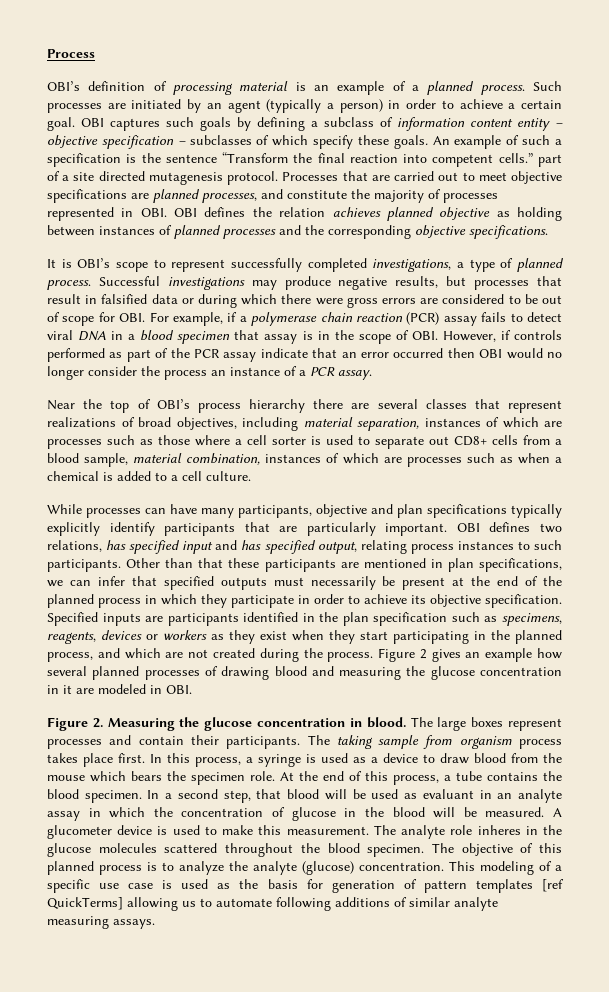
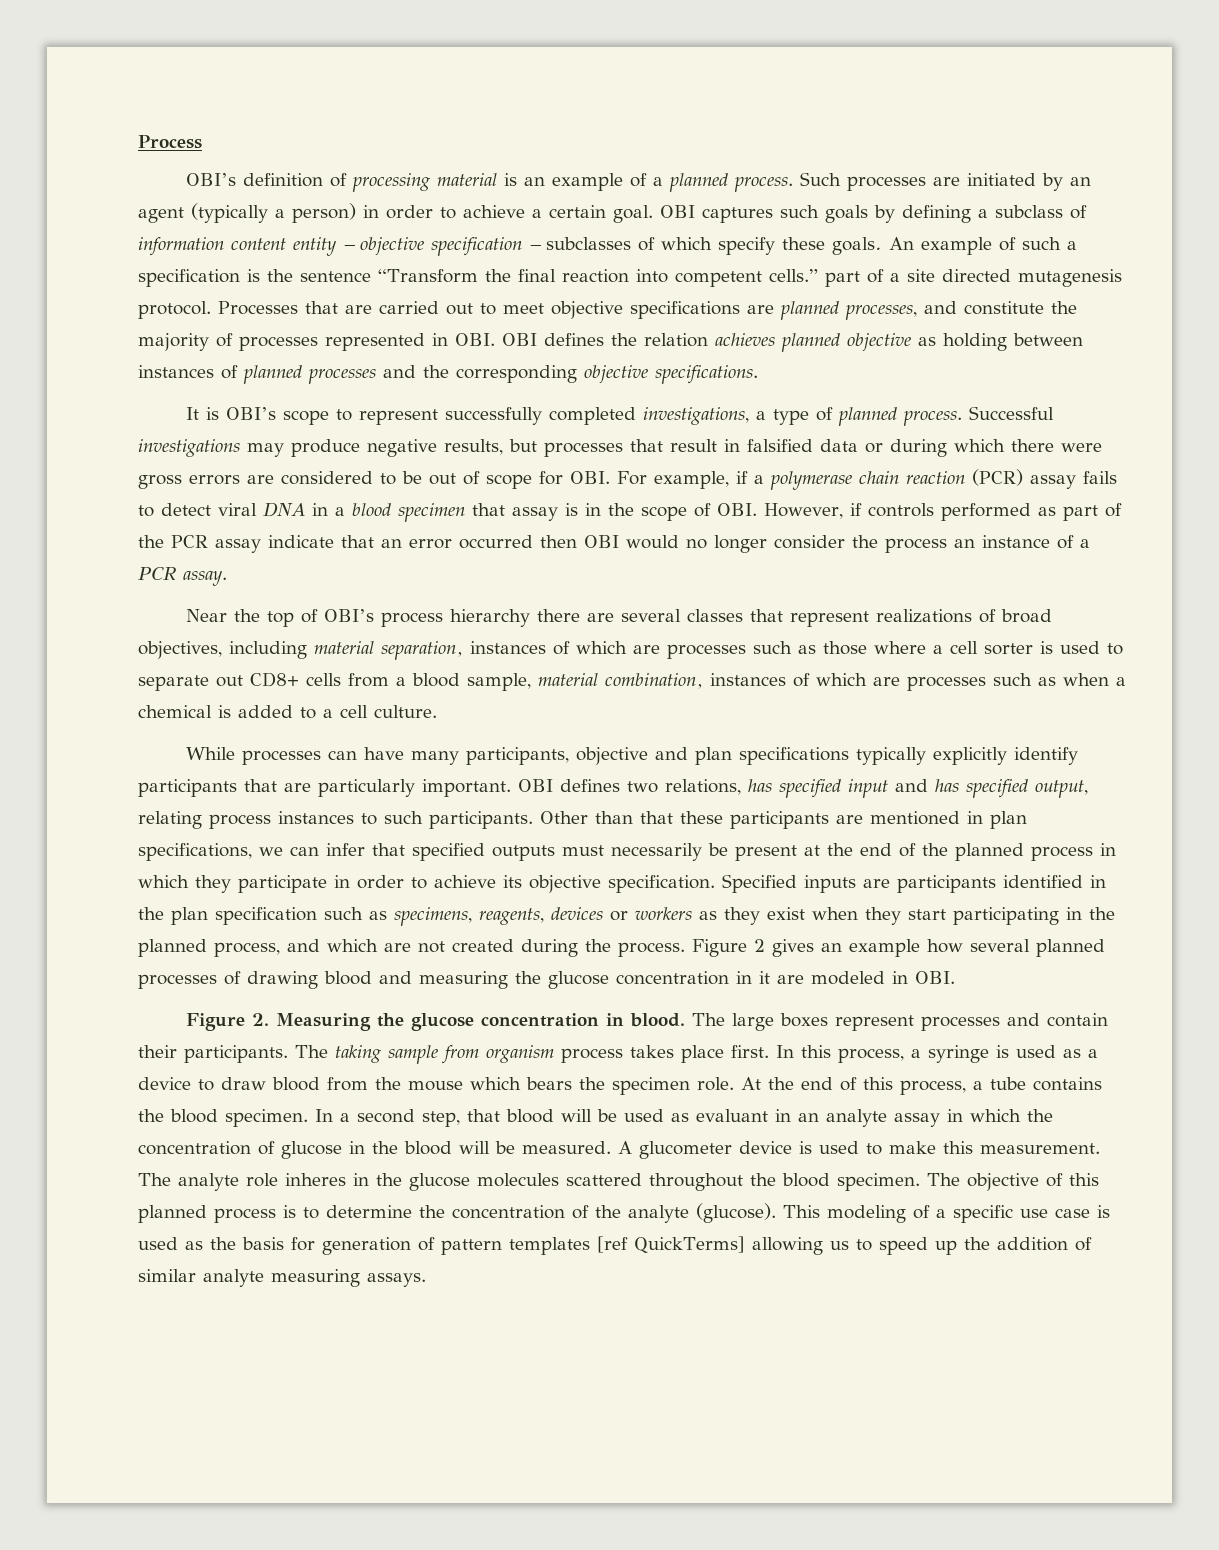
- The objective of this planned process is to analyze the analyte (glucose) concentration.
+ The objective of this planned process is to determine the concentration of the analyte (glucose).
- This modeling of a specific use case is used as the basis for generation of pattern templates [ref QuickTerms] allowing us to automate following additions of similar analyte measuring assays.
+ This modeling of a specific use case is used as the basis for generation of pattern templates [ref QuickTerms] allowing us to speed up the addition of similar analyte measuring assays.

